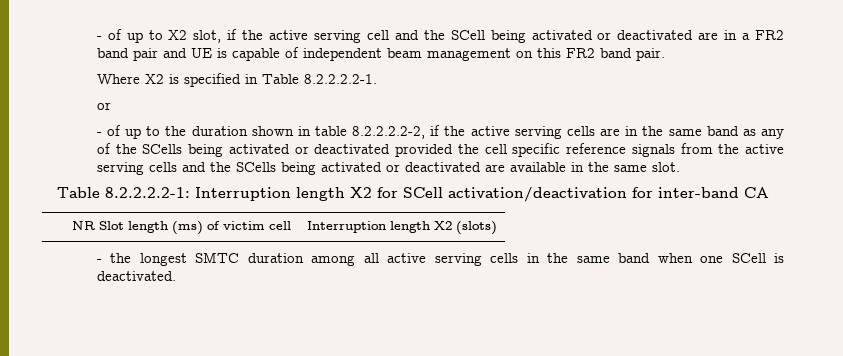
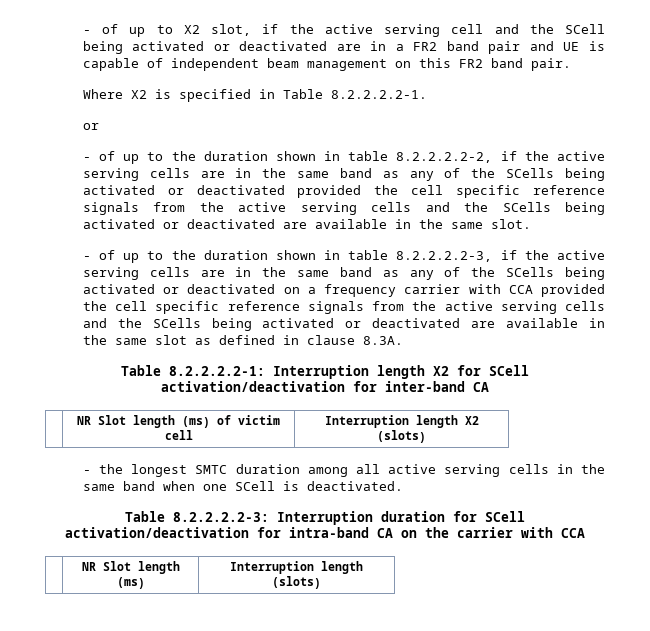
+ - of up to the duration shown in table 8.2.2.2.2-3, if the active serving cells are in the same band as any of the SCells being activated or deactivated on a frequency carrier with CCA provided the cell specific reference signals from the active serving cells and the SCells being activated or deactivated are available in the same slot as defined in clause 8.3A.
+ Table 8.2.2.2.2-3: Interruption duration for SCell activation/deactivation for intra-band CA on the carrier with CCA
+ | NR Slot length (ms) | Interruption length (slots)

